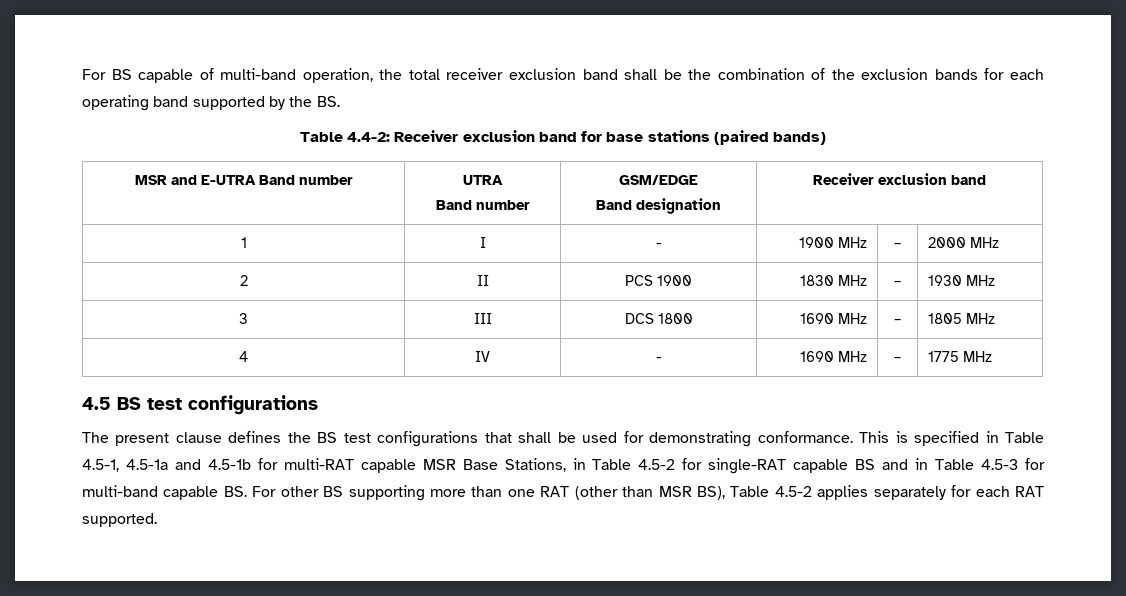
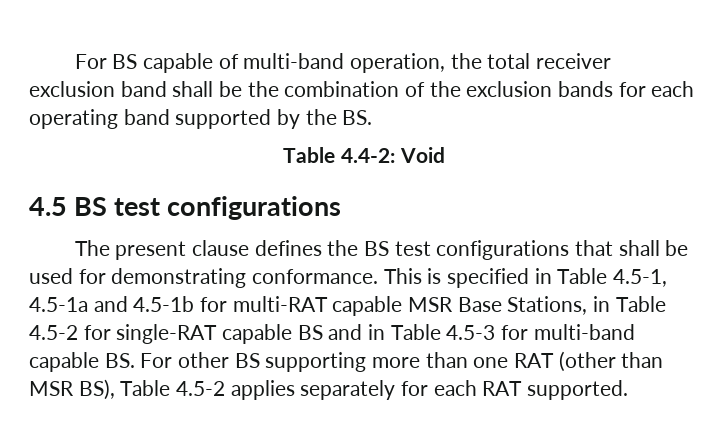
- Table 4.4-2: Receiver exclusion band for base stations (paired bands)
- MSR and E-UTRA Band number | UTRA
- Band number | GSM/EDGE
- Band designation | Receiver exclusion band
- 1 | I | - | 1900 MHz | – | 2000 MHz
- 2 | II | PCS 1900 | 1830 MHz | – | 1930 MHz
- 3 | III | DCS 1800 | 1690 MHz | – | 1805 MHz
- 4 | IV | - | 1690 MHz | – | 1775 MHz
+ Table 4.4-2: Void

